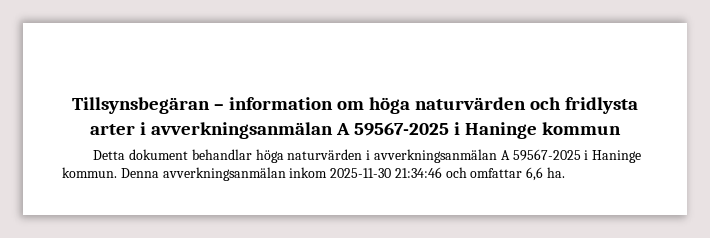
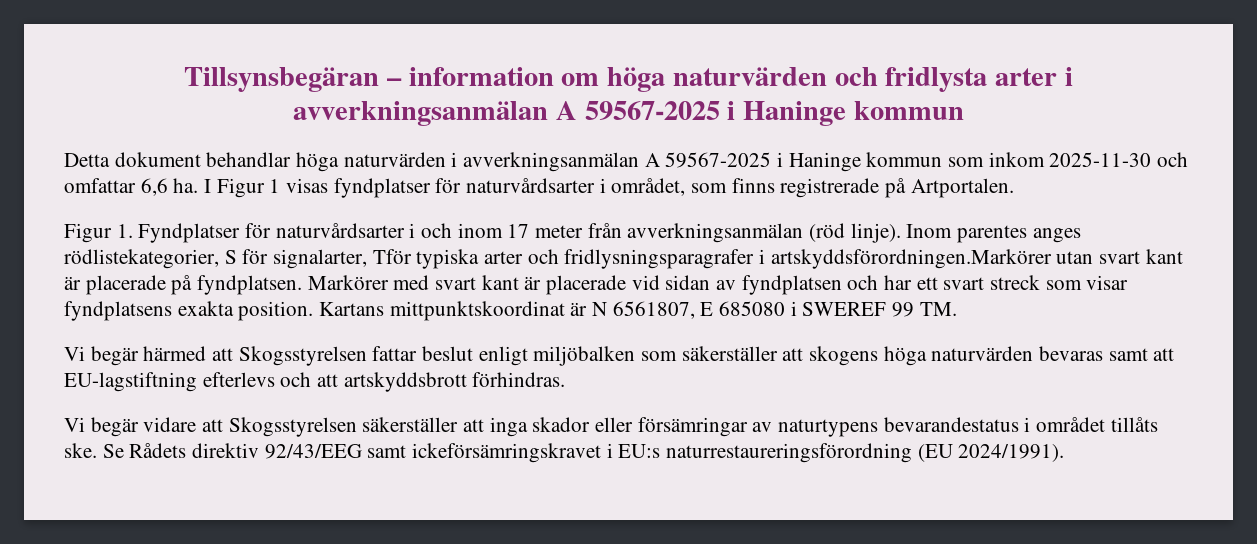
- Detta dokument behandlar höga naturvärden i avverkningsanmälan A 59567-2025 i Haninge kommun. Denna avverkningsanmälan inkom 2025-11-30 21:34:46 och omfattar 6,6 ha.
+ Detta dokument behandlar höga naturvärden i avverkningsanmälan A 59567-2025 i Haninge kommun som inkom 2025-11-30 och omfattar 6,6 ha.
+ I Figur 1 visas fyndplatser för naturvårdsarter i området, som finns registrerade på Artportalen.
+ Figur 1. Fyndplatser för naturvårdsarter i och inom 17 meter från avverkningsanmälan (röd linje). Inom parentes anges rödlistekategorier, S för signalarter, Tför typiska arter och fridlysningsparagrafer i artskyddsförordningen.Markörer utan svart kant är placerade på fyndplatsen. Markörer med svart kant är placerade vid sidan av fyndplatsen och har ett svart streck som visar fyndplatsens exakta position. Kartans mittpunktskoordinat är N 6561807, E 685080 i SWEREF 99 TM.
+ Vi begär härmed att Skogsstyrelsen fattar beslut enligt miljöbalken som säkerställer att skogens höga naturvärden bevaras samt att EU-lagstiftning efterlevs och att artskyddsbrott förhindras.
+ Vi begär vidare att Skogsstyrelsen säkerställer att inga skador eller försämringar av naturtypens bevarandestatus i området tillåts ske. Se Rådets direktiv 92/43/EEG samt ickeförsämringskravet i EU:s naturrestaureringsförordning (EU 2024/1991).

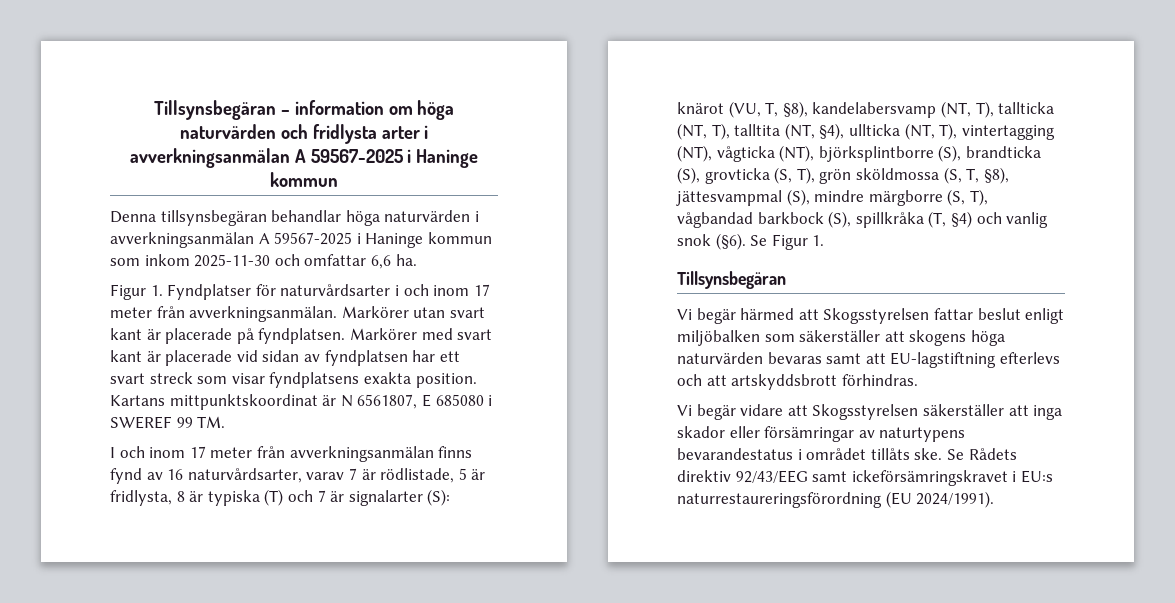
- Detta dokument behandlar höga naturvärden i avverkningsanmälan A 59567-2025 i Haninge kommun som inkom 2025-11-30 och omfattar 6,6 ha. I Figur 1 visas fyndplatser för naturvårdsarter i området, som finns registrerade på Artportalen.
+ Denna tillsynsbegäran behandlar höga naturvärden i avverkningsanmälan A 59567-2025 i Haninge kommun som inkom 2025-11-30 och omfattar 6,6 ha.
- Figur 1. Fyndplatser för naturvårdsarter i och inom 17 meter från avverkningsanmälan (röd linje). Inom parentes anges rödlistekategorier, S för signalarter, Tför typiska arter och fridlysningsparagrafer i artskyddsförordningen.Markörer utan svart kant är placerade på fyndplatsen.
+ Figur 1. Fyndplatser för naturvårdsarter i och inom 17 meter från avverkningsanmälan. Markörer utan svart kant är placerade på fyndplatsen.
- Markörer med svart kant är placerade vid sidan av fyndplatsen och har ett svart streck som visar fyndplatsens exakta position.
+ Markörer med svart kant är placerade vid sidan av fyndplatsen har ett svart streck som visar fyndplatsens exakta position.
+ I och inom 17 meter från avverkningsanmälan finns fynd av 16 naturvårdsarter, varav 7 är rödlistade, 5 är fridlysta, 8 är typiska (T) och 7 är signalarter (S): knärot (VU, T, §8), kandelabersvamp (NT, T), tallticka (NT, T), talltita (NT, §4), ullticka (NT, T), vintertagging (NT), vågticka (NT), björksplintborre (S), brandticka (S), grovticka (S, T), grön sköldmossa (S, T, §8), jättesvampmal (S), mindre märgborre (S, T), vågbandad barkbock (S), spillkråka (T, §4) och vanlig snok (§6). Se Figur 1.
+ Tillsynsbegäran

